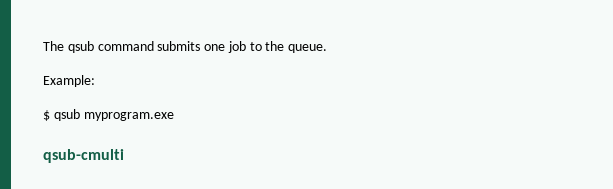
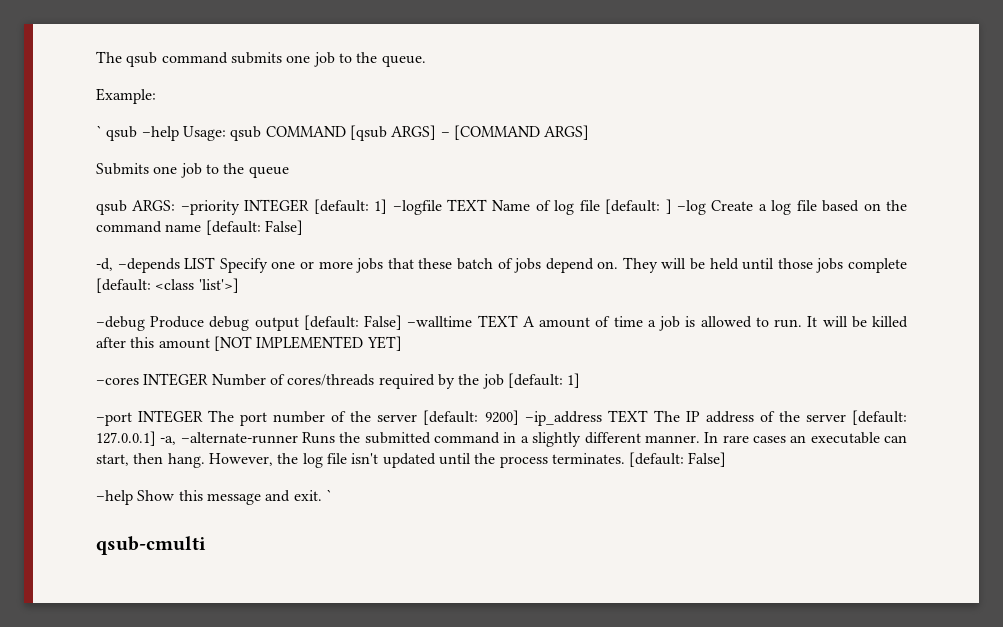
- $ qsub myprogram.exe
+ ` qsub –help Usage: qsub COMMAND [qsub ARGS] – [COMMAND ARGS]
+ Submits one job to the queue
+ qsub ARGS: –priority INTEGER [default: 1] –logfile TEXT Name of log file [default: ] –log Create a log file based on the command name [default: False]
+ -d, –depends LIST Specify one or more jobs that these batch of jobs depend on. They will be held until those jobs complete [default: <class 'list'>]
+ –debug Produce debug output [default: False] –walltime TEXT A amount of time a job is allowed to run. It will be killed after this amount [NOT IMPLEMENTED YET]
+ –cores INTEGER Number of cores/threads required by the job [default: 1]
+ –port INTEGER The port number of the server [default: 9200] –ip_address TEXT The IP address of the server [default: 127.0.0.1] -a, –alternate-runner Runs the submitted command in a slightly different manner. In rare cases an executable can start, then hang. However, the log file isn't updated until the process terminates. [default: False]
+ –help Show this message and exit. `

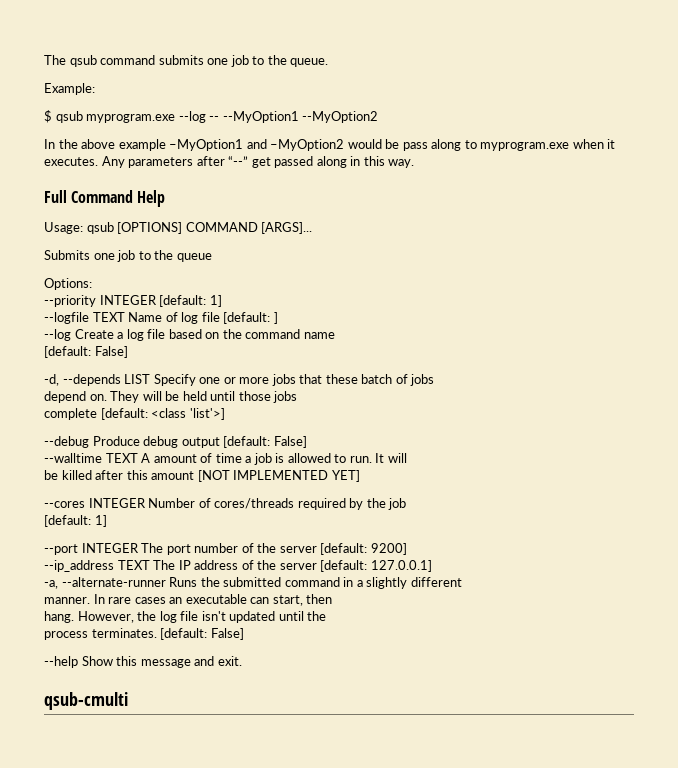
- ` qsub –help Usage: qsub COMMAND [qsub ARGS] – [COMMAND ARGS]
+ $ qsub myprogram.exe --log -- --MyOption1 --MyOption2
+ In the above example –MyOption1 and –MyOption2 would be pass along to myprogram.exe when it executes. Any parameters after “--” get passed along in this way.
+ Full Command Help
+ Usage: qsub [OPTIONS] COMMAND [ARGS]...
- qsub ARGS: –priority INTEGER [default: 1] –logfile TEXT Name of log file [default: ] –log Create a log file based on the command name [default: False]
+ Options:
+ --priority INTEGER [default: 1]
+ --logfile TEXT Name of log file [default: ]
+ --log Create a log file based on the command name
+ [default: False]
- -d, –depends LIST Specify one or more jobs that these batch of jobs depend on.
+ -d, --depends LIST Specify one or more jobs that these batch of jobs
+ depend on.
- They will be held until those jobs complete [default: <class 'list'>]
+ They will be held until those jobs
+ complete [default: <class 'list'>]
- –debug Produce debug output [default: False] –walltime TEXT A amount of time a job is allowed to run.
+ --debug Produce debug output [default: False]
+ --walltime TEXT A amount of time a job is allowed to run.
- It will be killed after this amount [NOT IMPLEMENTED YET]
+ It will
+ be killed after this amount [NOT IMPLEMENTED YET]
- –cores INTEGER Number of cores/threads required by the job [default: 1]
- –port INTEGER The port number of the server [default: 9200] –ip_address TEXT The IP address of the server [default: 127.0.0.1] -a, –alternate-runner Runs the submitted command in a slightly different manner.
+ --cores INTEGER Number of cores/threads required by the job
+ [default: 1]
+ --port INTEGER The port number of the server [default: 9200]
+ --ip_address TEXT The IP address of the server [default: 127.0.0.1]
+ -a, --alternate-runner Runs the submitted command in a slightly different
+ manner.
- In rare cases an executable can start, then hang.
+ In rare cases an executable can start, then
+ hang.
- However, the log file isn't updated until the process terminates.
+ However, the log file isn't updated until the
+ process terminates.
- –help Show this message and exit. `
+ --help Show this message and exit.

